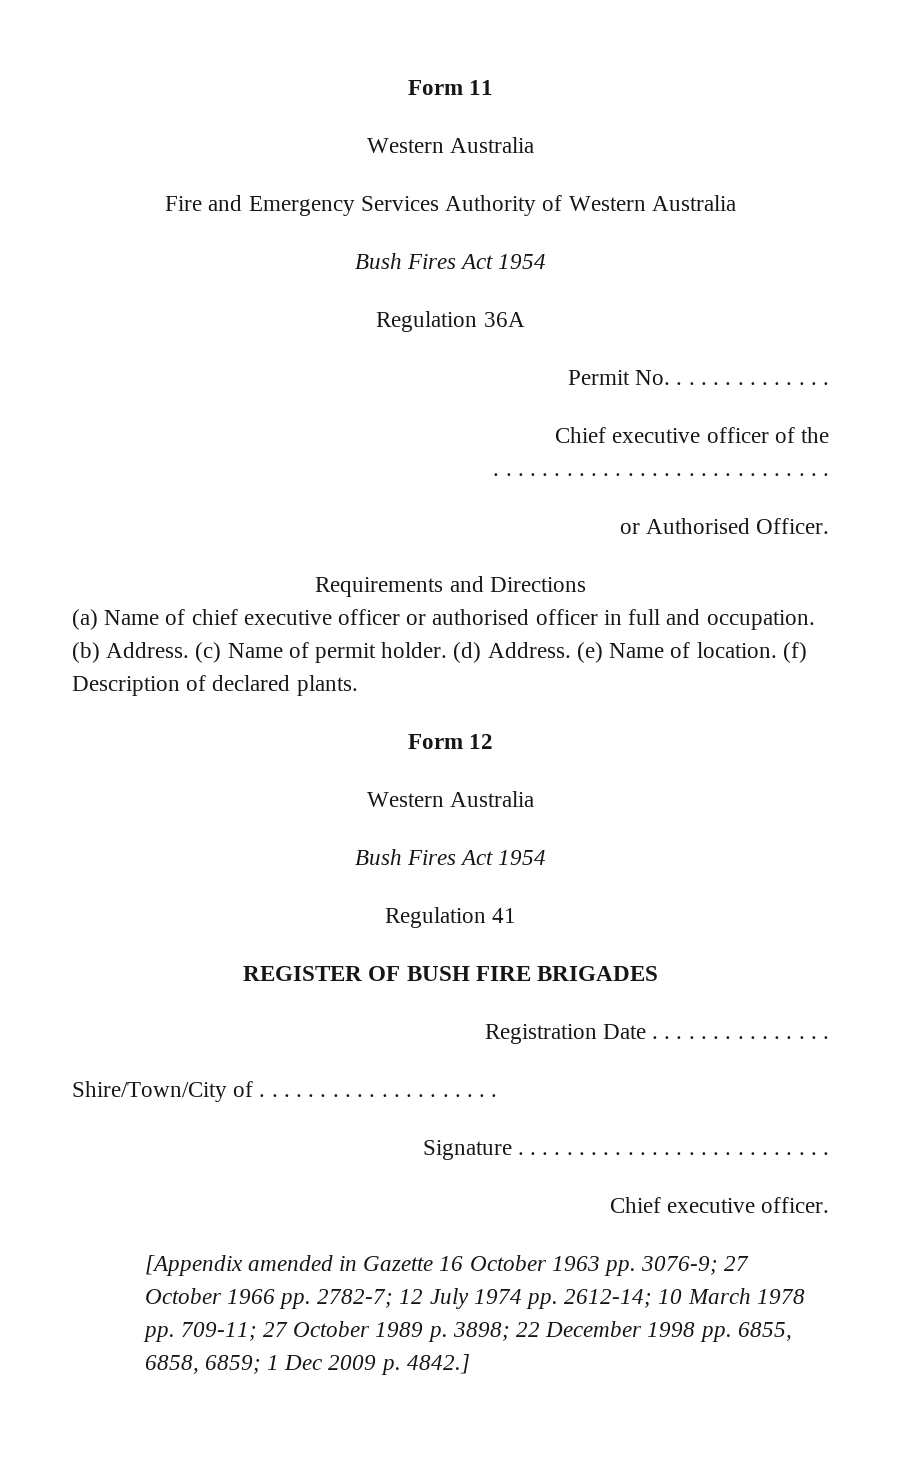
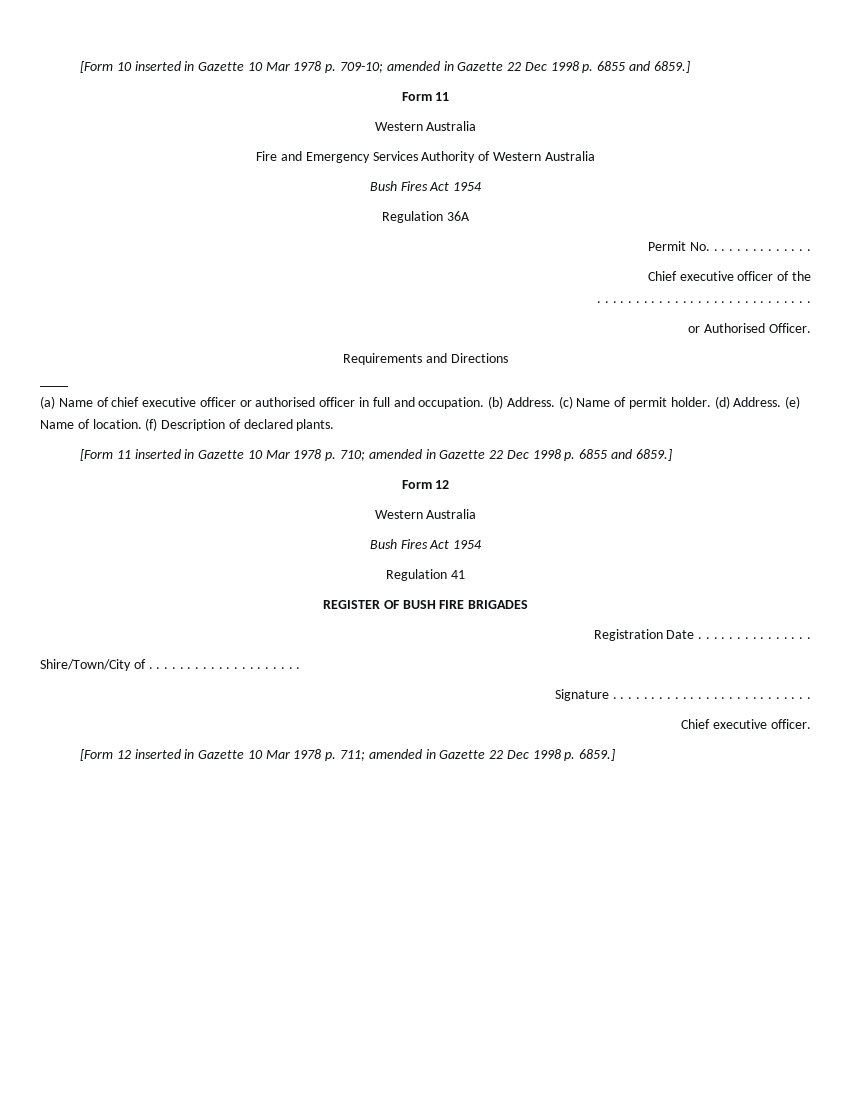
+ [Form 10 inserted in Gazette 10 Mar 1978 p. 709-10; amended in Gazette 22 Dec 1998 p. 6855 and 6859.]
+ ____
+ [Form 11 inserted in Gazette 10 Mar 1978 p. 710; amended in Gazette 22 Dec 1998 p. 6855 and 6859.]
- [Appendix amended in Gazette 16 October 1963 pp. 3076-9; 27 October 1966 pp. 2782-7; 12 July 1974 pp. 2612-14; 10 March 1978 pp. 709-11; 27 October 1989 p. 3898; 22 December 1998 pp. 6855, 6858, 6859; 1 Dec 2009 p. 4842.]
+ [Form 12 inserted in Gazette 10 Mar 1978 p. 711; amended in Gazette 22 Dec 1998 p. 6859.]

